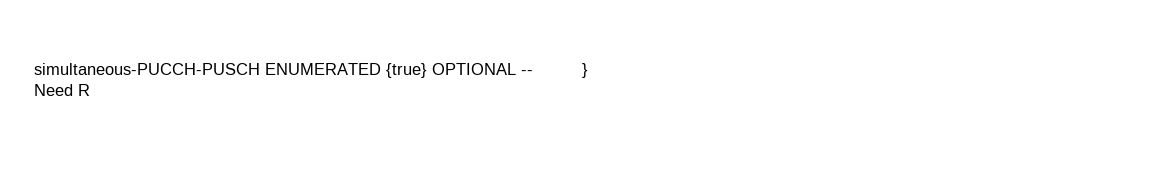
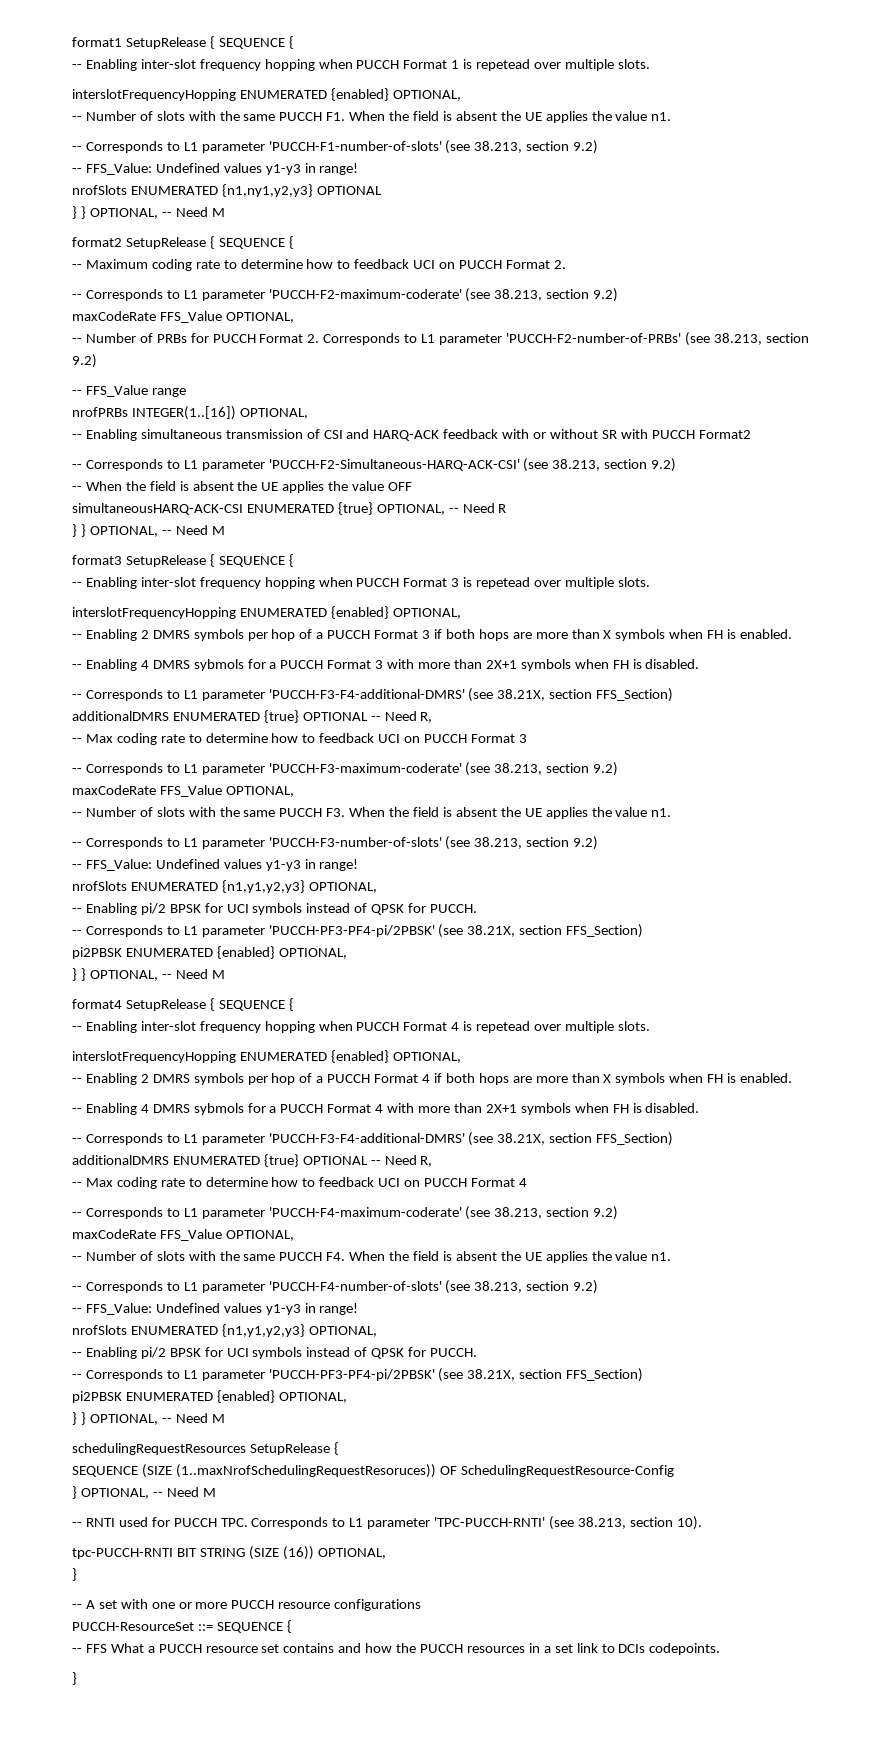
- simultaneous-PUCCH-PUSCH ENUMERATED {true} OPTIONAL -- Need R
+ format1 SetupRelease { SEQUENCE {
+ -- Enabling inter-slot frequency hopping when PUCCH Format 1 is repetead over multiple slots.
+ interslotFrequencyHopping ENUMERATED {enabled} OPTIONAL,
+ -- Number of slots with the same PUCCH F1. When the field is absent the UE applies the value n1.
+ -- Corresponds to L1 parameter 'PUCCH-F1-number-of-slots' (see 38.213, section 9.2)
+ -- FFS_Value: Undefined values y1-y3 in range!
+ nrofSlots ENUMERATED {n1,ny1,y2,y3} OPTIONAL
+ } } OPTIONAL, -- Need M
+ format2 SetupRelease { SEQUENCE {
+ -- Maximum coding rate to determine how to feedback UCI on PUCCH Format 2.
+ -- Corresponds to L1 parameter 'PUCCH-F2-maximum-coderate' (see 38.213, section 9.2)
+ maxCodeRate FFS_Value OPTIONAL,
+ -- Number of PRBs for PUCCH Format 2. Corresponds to L1 parameter 'PUCCH-F2-number-of-PRBs' (see 38.213, section 9.2)
+ -- FFS_Value range
+ nrofPRBs INTEGER(1..[16]) OPTIONAL,
+ -- Enabling simultaneous transmission of CSI and HARQ-ACK feedback with or without SR with PUCCH Format2
+ -- Corresponds to L1 parameter 'PUCCH-F2-Simultaneous-HARQ-ACK-CSI' (see 38.213, section 9.2)
+ -- When the field is absent the UE applies the value OFF
+ simultaneousHARQ-ACK-CSI ENUMERATED {true} OPTIONAL, -- Need R
+ } } OPTIONAL, -- Need M
+ format3 SetupRelease { SEQUENCE {
+ -- Enabling inter-slot frequency hopping when PUCCH Format 3 is repetead over multiple slots.
+ interslotFrequencyHopping ENUMERATED {enabled} OPTIONAL,
+ -- Enabling 2 DMRS symbols per hop of a PUCCH Format 3 if both hops are more than X symbols when FH is enabled.
+ -- Enabling 4 DMRS sybmols for a PUCCH Format 3 with more than 2X+1 symbols when FH is disabled.
+ -- Corresponds to L1 parameter 'PUCCH-F3-F4-additional-DMRS' (see 38.21X, section FFS_Section)
+ additionalDMRS ENUMERATED {true} OPTIONAL -- Need R,
+ -- Max coding rate to determine how to feedback UCI on PUCCH Format 3
+ -- Corresponds to L1 parameter 'PUCCH-F3-maximum-coderate' (see 38.213, section 9.2)
+ maxCodeRate FFS_Value OPTIONAL,
+ -- Number of slots with the same PUCCH F3. When the field is absent the UE applies the value n1.
+ -- Corresponds to L1 parameter 'PUCCH-F3-number-of-slots' (see 38.213, section 9.2)
+ -- FFS_Value: Undefined values y1-y3 in range!
+ nrofSlots ENUMERATED {n1,y1,y2,y3} OPTIONAL,
+ -- Enabling pi/2 BPSK for UCI symbols instead of QPSK for PUCCH.
+ -- Corresponds to L1 parameter 'PUCCH-PF3-PF4-pi/2PBSK' (see 38.21X, section FFS_Section)
+ pi2PBSK ENUMERATED {enabled} OPTIONAL,
+ } } OPTIONAL, -- Need M
+ format4 SetupRelease { SEQUENCE {
+ -- Enabling inter-slot frequency hopping when PUCCH Format 4 is repetead over multiple slots.
+ interslotFrequencyHopping ENUMERATED {enabled} OPTIONAL,
+ -- Enabling 2 DMRS symbols per hop of a PUCCH Format 4 if both hops are more than X symbols when FH is enabled.
+ -- Enabling 4 DMRS sybmols for a PUCCH Format 4 with more than 2X+1 symbols when FH is disabled.
+ -- Corresponds to L1 parameter 'PUCCH-F3-F4-additional-DMRS' (see 38.21X, section FFS_Section)
+ additionalDMRS ENUMERATED {true} OPTIONAL -- Need R,
+ -- Max coding rate to determine how to feedback UCI on PUCCH Format 4
+ -- Corresponds to L1 parameter 'PUCCH-F4-maximum-coderate' (see 38.213, section 9.2)
+ maxCodeRate FFS_Value OPTIONAL,
+ -- Number of slots with the same PUCCH F4. When the field is absent the UE applies the value n1.
+ -- Corresponds to L1 parameter 'PUCCH-F4-number-of-slots' (see 38.213, section 9.2)
+ -- FFS_Value: Undefined values y1-y3 in range!
+ nrofSlots ENUMERATED {n1,y1,y2,y3} OPTIONAL,
+ -- Enabling pi/2 BPSK for UCI symbols instead of QPSK for PUCCH.
+ -- Corresponds to L1 parameter 'PUCCH-PF3-PF4-pi/2PBSK' (see 38.21X, section FFS_Section)
+ pi2PBSK ENUMERATED {enabled} OPTIONAL,
+ } } OPTIONAL, -- Need M
+ schedulingRequestResources SetupRelease {
+ SEQUENCE (SIZE (1..maxNrofSchedulingRequestResoruces)) OF SchedulingRequestResource-Config
+ } OPTIONAL, -- Need M
+ -- RNTI used for PUCCH TPC. Corresponds to L1 parameter 'TPC-PUCCH-RNTI' (see 38.213, section 10).
+ tpc-PUCCH-RNTI BIT STRING (SIZE (16)) OPTIONAL,
+ }
+ -- A set with one or more PUCCH resource configurations
+ PUCCH-ResourceSet ::= SEQUENCE {
+ -- FFS What a PUCCH resource set contains and how the PUCCH resources in a set link to DCIs codepoints.

